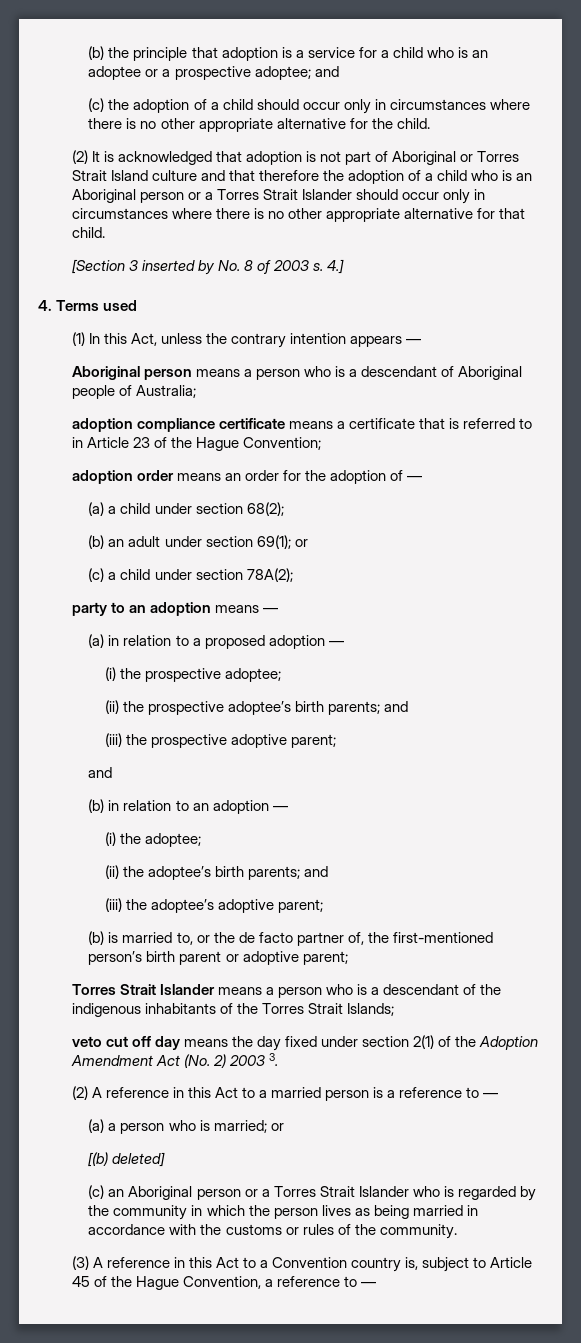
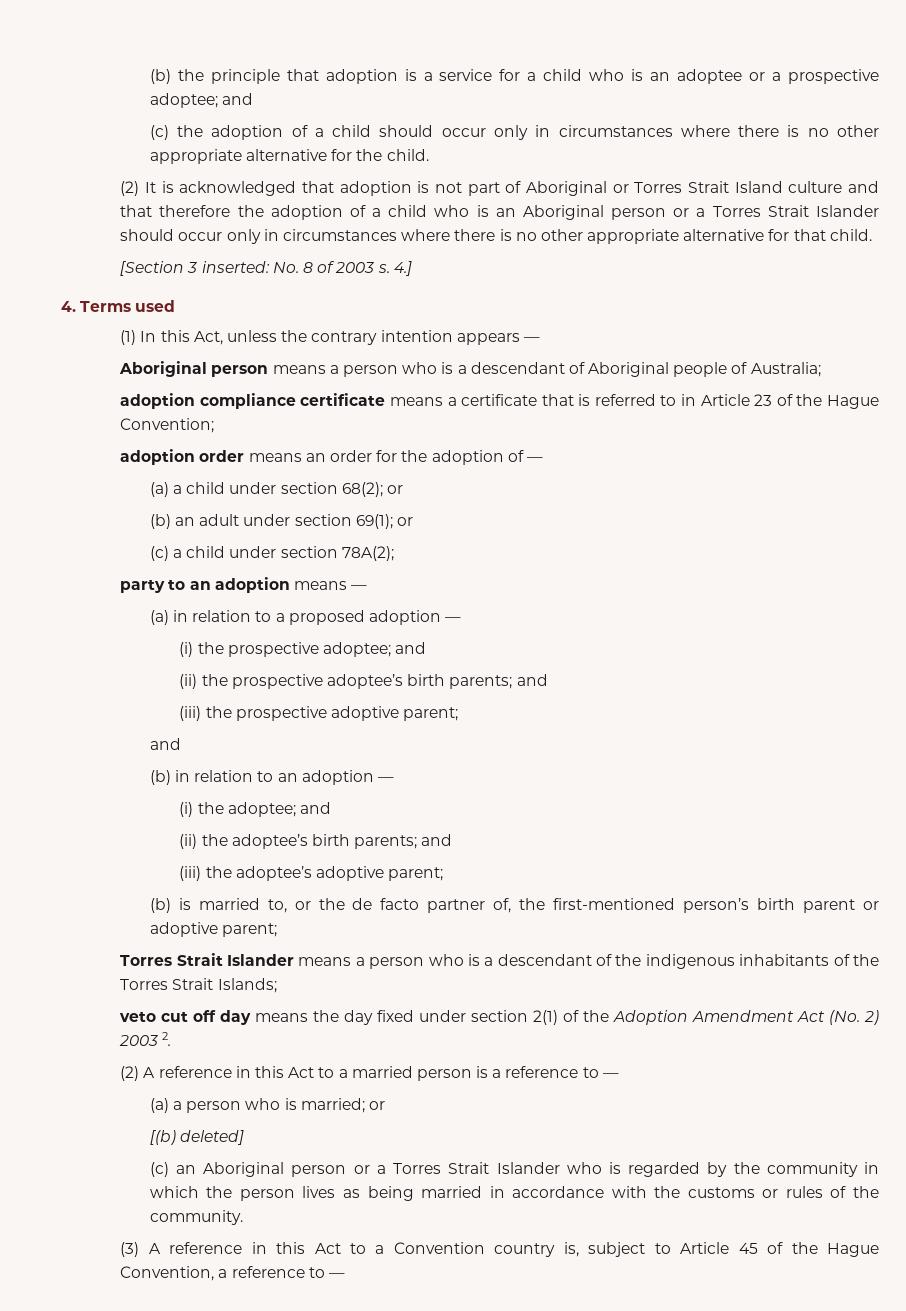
- [Section 3 inserted by No. 8 of 2003 s.
+ [Section 3 inserted: No. 8 of 2003 s.
- (a) a child under section 68(2);
+ (a) a child under section 68(2); or
- (i) the prospective adoptee;
+ (i) the prospective adoptee; and
- (i) the adoptee;
+ (i) the adoptee; and
- veto cut off day means the day fixed under section 2(1) of the Adoption Amendment Act (No. 2) 2003 3.
+ veto cut off day means the day fixed under section 2(1) of the Adoption Amendment Act (No. 2) 2003 2.

